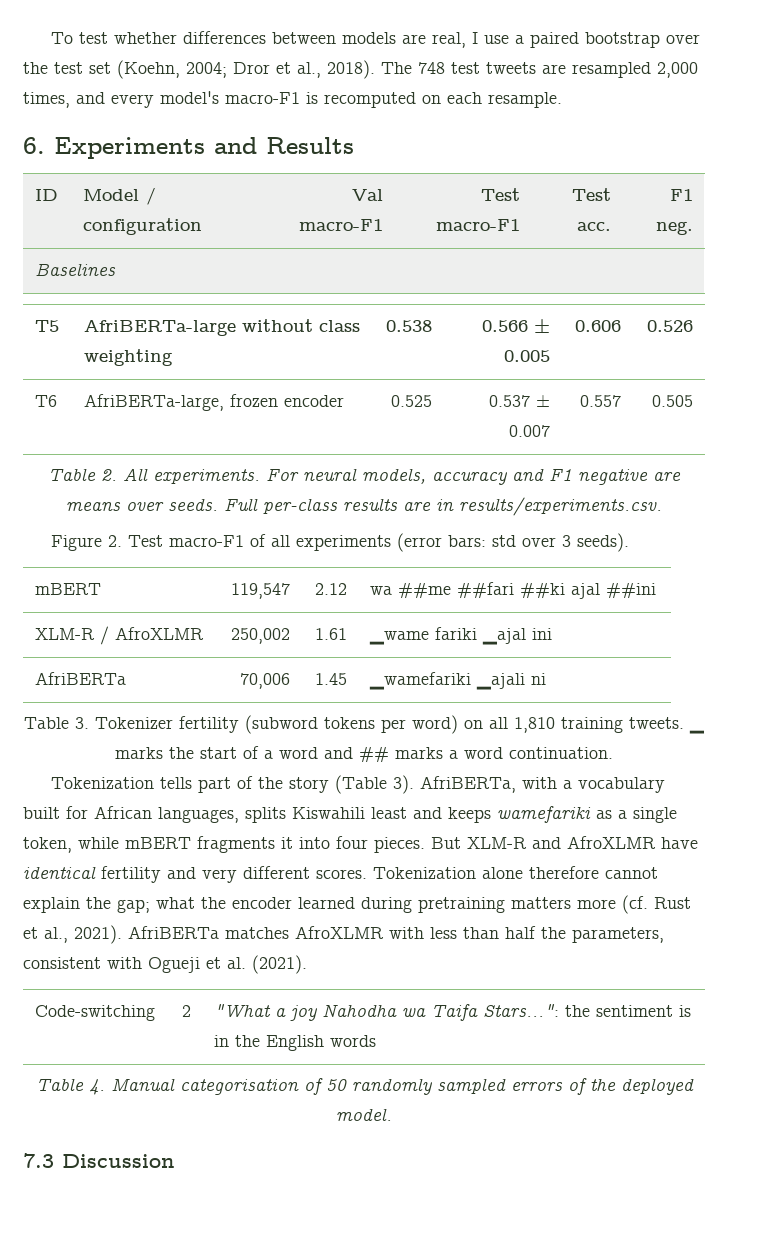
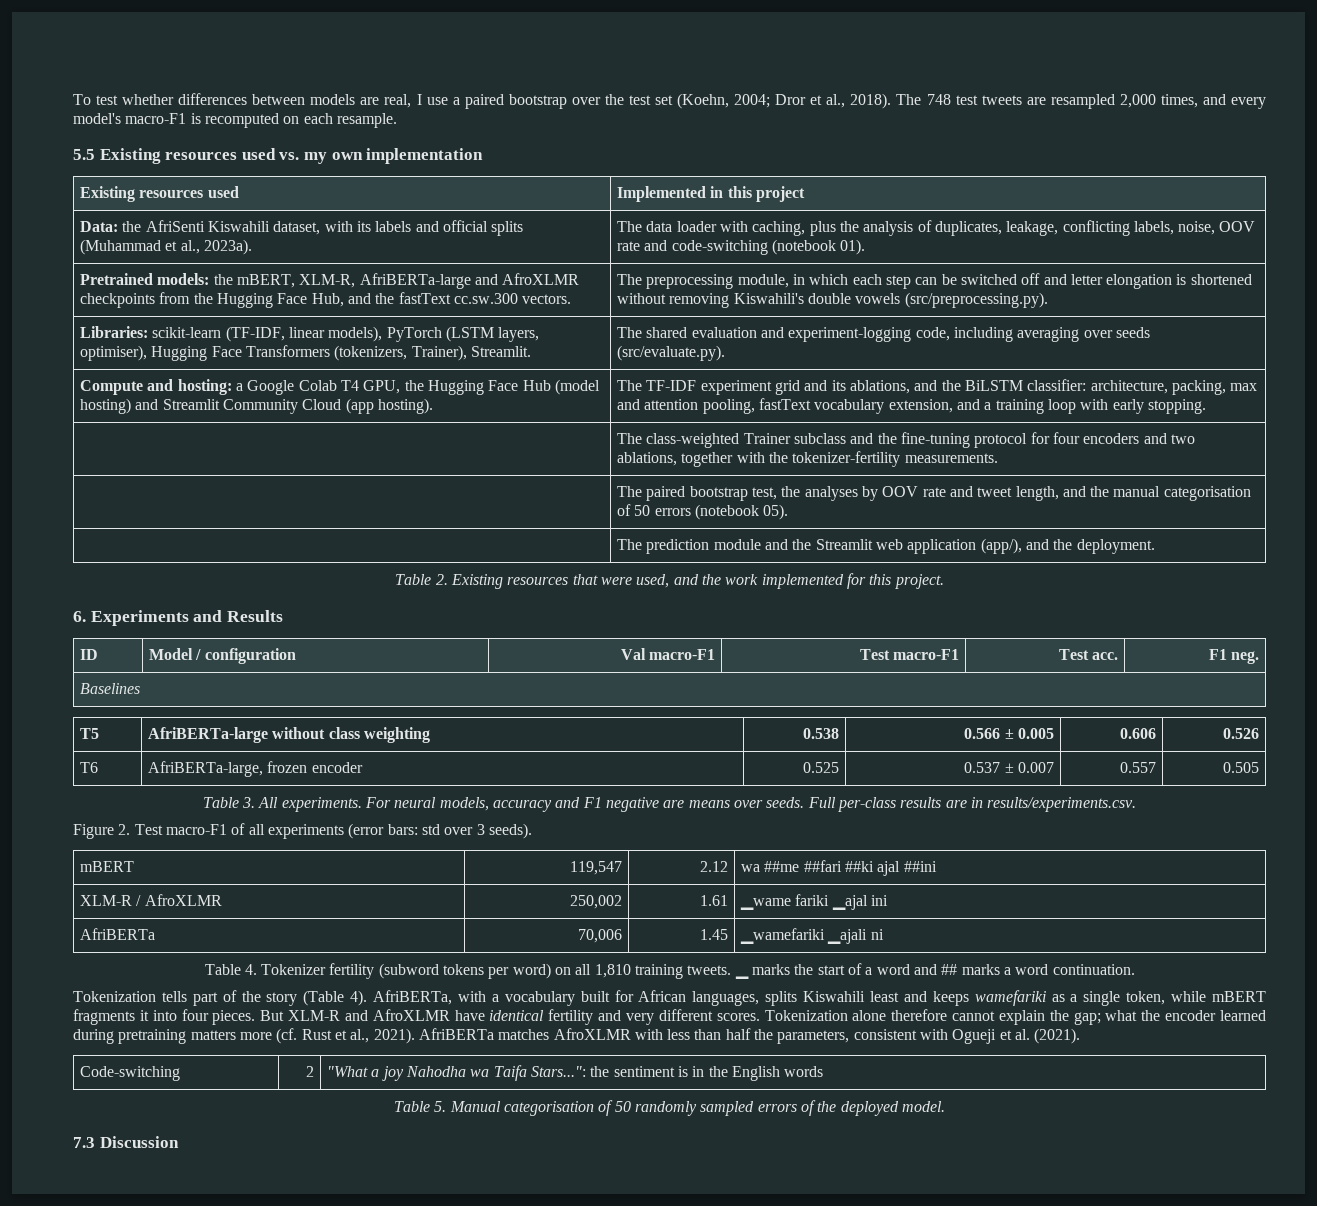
+ 5.5 Existing resources used vs. my own implementation
+ Existing resources used | Implemented in this project
+ Data: the AfriSenti Kiswahili dataset, with its labels and official splits (Muhammad et al., 2023a). | The data loader with caching, plus the analysis of duplicates, leakage, conflicting labels, noise, OOV rate and code-switching (notebook 01).
+ Pretrained models: the mBERT, XLM-R, AfriBERTa-large and AfroXLMR checkpoints from the Hugging Face Hub, and the fastText cc.sw.300 vectors. | The preprocessing module, in which each step can be switched off and letter elongation is shortened without removing Kiswahili's double vowels (src/preprocessing.py).
+ Libraries: scikit-learn (TF-IDF, linear models), PyTorch (LSTM layers, optimiser), Hugging Face Transformers (tokenizers, Trainer), Streamlit. | The shared evaluation and experiment-logging code, including averaging over seeds (src/evaluate.py).
+ Compute and hosting: a Google Colab T4 GPU, the Hugging Face Hub (model hosting) and Streamlit Community Cloud (app hosting). | The TF-IDF experiment grid and its ablations, and the BiLSTM classifier: architecture, packing, max and attention pooling, fastText vocabulary extension, and a training loop with early stopping.
+ | The class-weighted Trainer subclass and the fine-tuning protocol for four encoders and two ablations, together with the tokenizer-fertility measurements.
+ | The paired bootstrap test, the analyses by OOV rate and tweet length, and the manual categorisation of 50 errors (notebook 05).
+ | The prediction module and the Streamlit web application (app/), and the deployment.
+ Table 2. Existing resources that were used, and the work implemented for this project.
- Table 2. All experiments.
+ Table 3. All experiments.
- Table 3. Tokenizer fertility (subword tokens per word) on all 1,810 training tweets.
+ Table 4. Tokenizer fertility (subword tokens per word) on all 1,810 training tweets.
- Tokenization tells part of the story (Table 3).
+ Tokenization tells part of the story (Table 4).
- Table 4. Manual categorisation of 50 randomly sampled errors of the deployed model.
+ Table 5. Manual categorisation of 50 randomly sampled errors of the deployed model.

